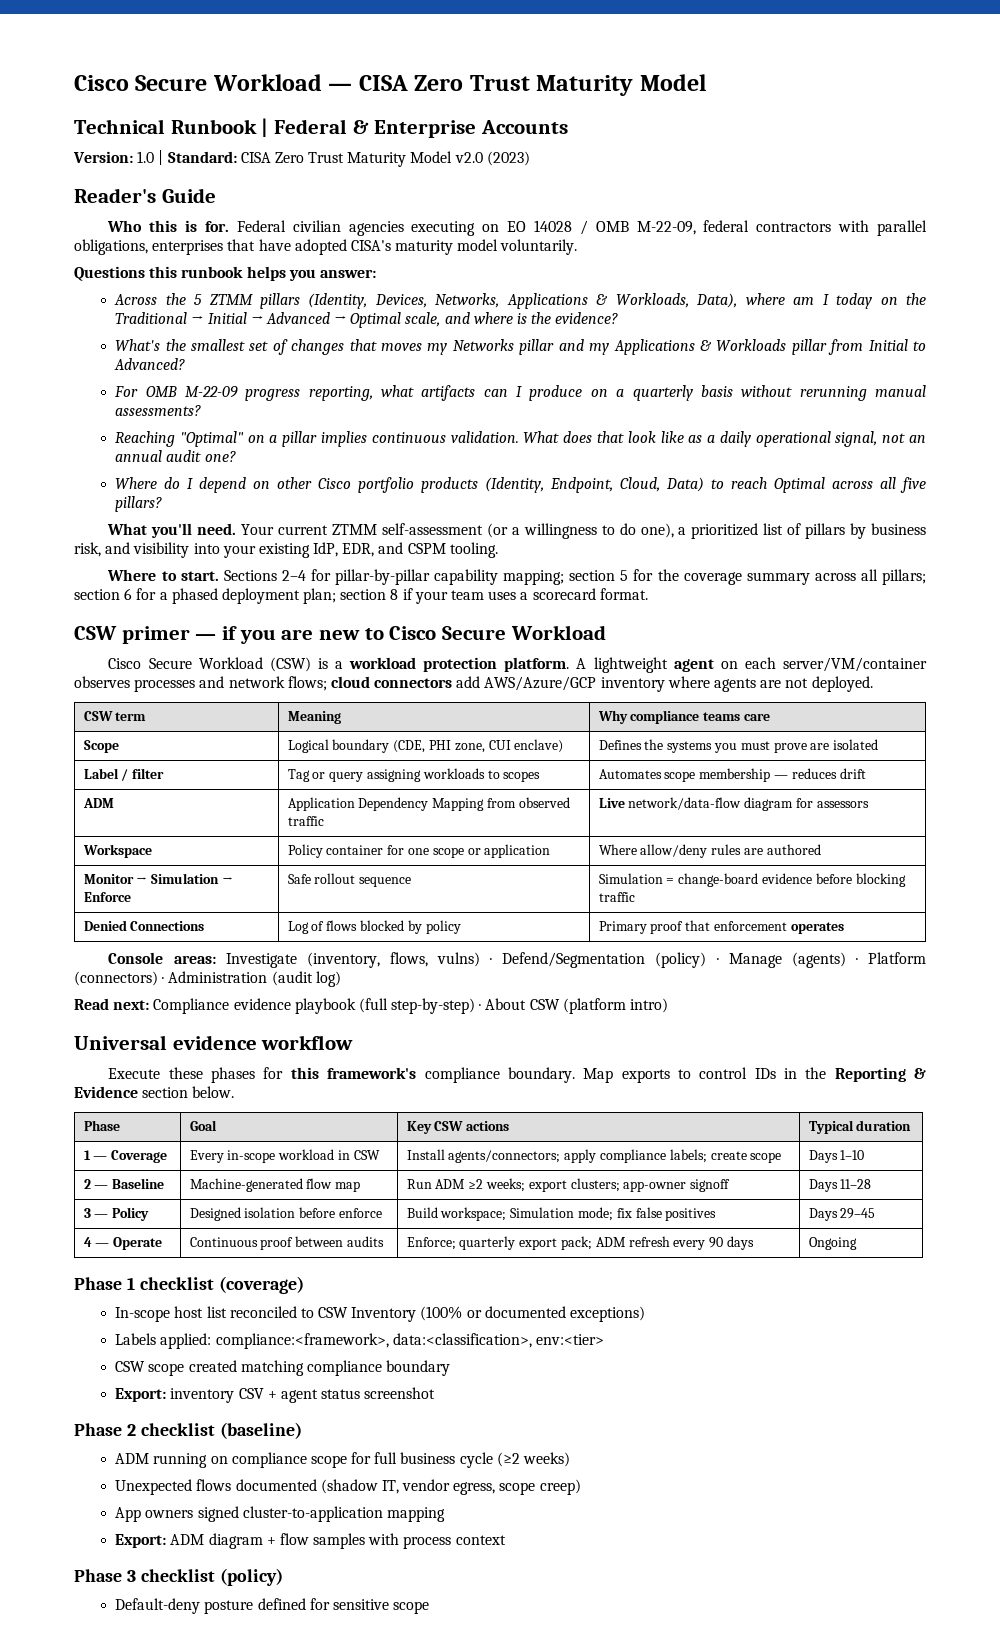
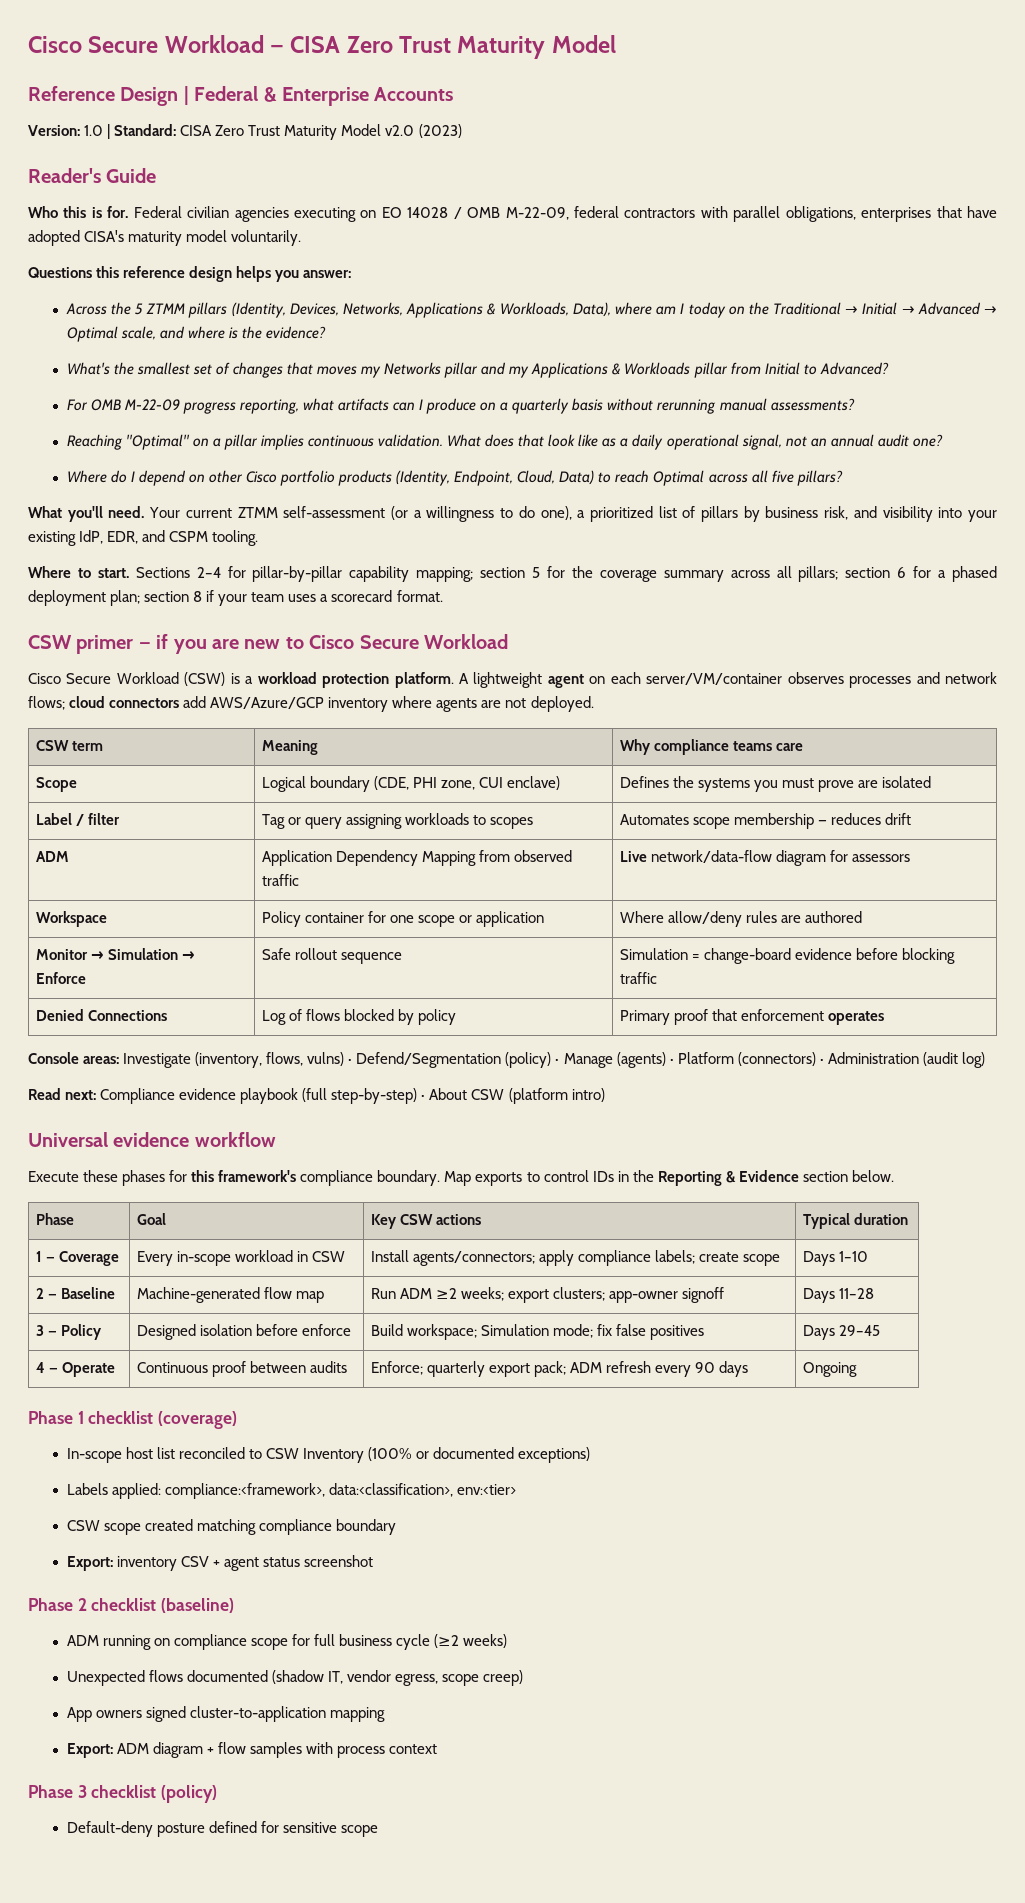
- Technical Runbook | Federal & Enterprise Accounts
+ Reference Design | Federal & Enterprise Accounts
- Questions this runbook helps you answer:
+ Questions this reference design helps you answer:

